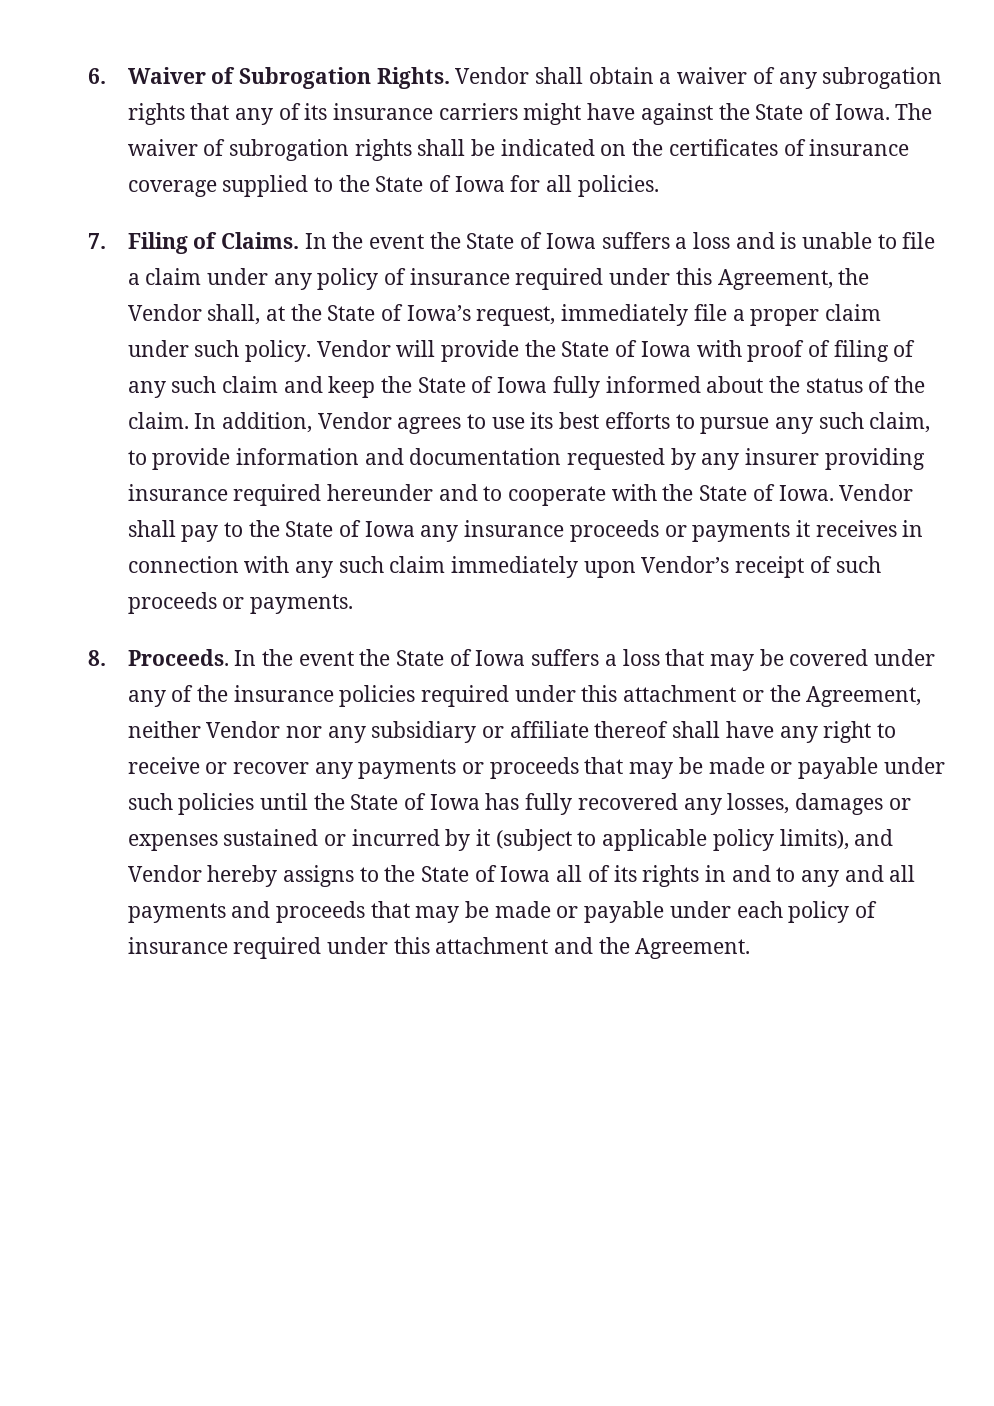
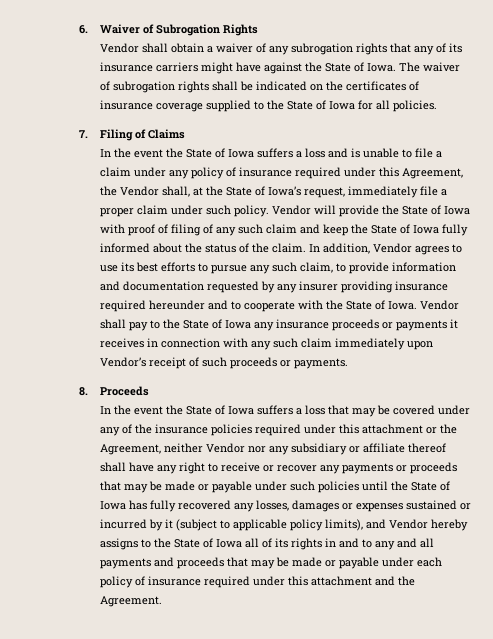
- 6. Waiver of Subrogation Rights. Vendor shall obtain a waiver of any subrogation rights that any of its insurance carriers might have against the State of Iowa.
+ 6. Waiver of Subrogation Rights
+ Vendor shall obtain a waiver of any subrogation rights that any of its insurance carriers might have against the State of Iowa.
- 7. Filing of Claims. In the event the State of Iowa suffers a loss and is unable to file a claim under any policy of insurance required under this Agreement, the Vendor shall, at the State of Iowa’s request, immediately file a proper claim under such policy.
+ 7. Filing of Claims
+ In the event the State of Iowa suffers a loss and is unable to file a claim under any policy of insurance required under this Agreement, the Vendor shall, at the State of Iowa’s request, immediately file a proper claim under such policy.
- 8. Proceeds. In the event the State of Iowa suffers a loss that may be covered under any of the insurance policies required under this attachment or the Agreement, neither Vendor nor any subsidiary or affiliate thereof shall have any right to receive or recover any payments or proceeds that may be made or payable under such policies until the State of Iowa has fully recovered any losses, damages or expenses sustained or incurred by it (subject to applicable policy limits), and Vendor hereby assigns to the State of Iowa all of its rights in and to any and all payments and proceeds that may be made or payable under each policy of insurance required under this attachment and the Agreement.
+ 8. Proceeds
+ In the event the State of Iowa suffers a loss that may be covered under any of the insurance policies required under this attachment or the Agreement, neither Vendor nor any subsidiary or affiliate thereof shall have any right to receive or recover any payments or proceeds that may be made or payable under such policies until the State of Iowa has fully recovered any losses, damages or expenses sustained or incurred by it (subject to applicable policy limits), and Vendor hereby assigns to the State of Iowa all of its rights in and to any and all payments and proceeds that may be made or payable under each policy of insurance required under this attachment and the Agreement.

